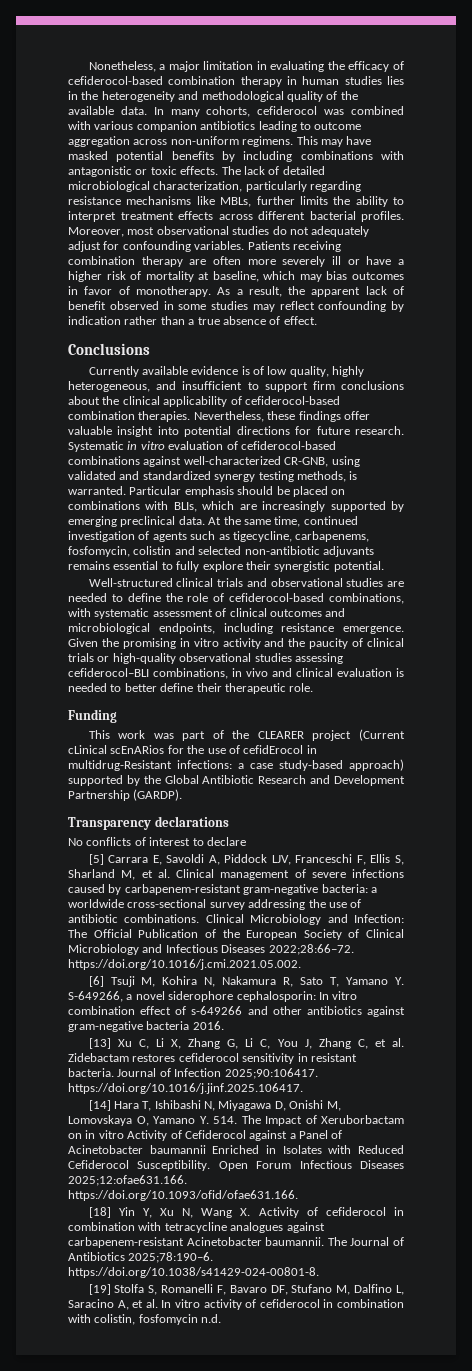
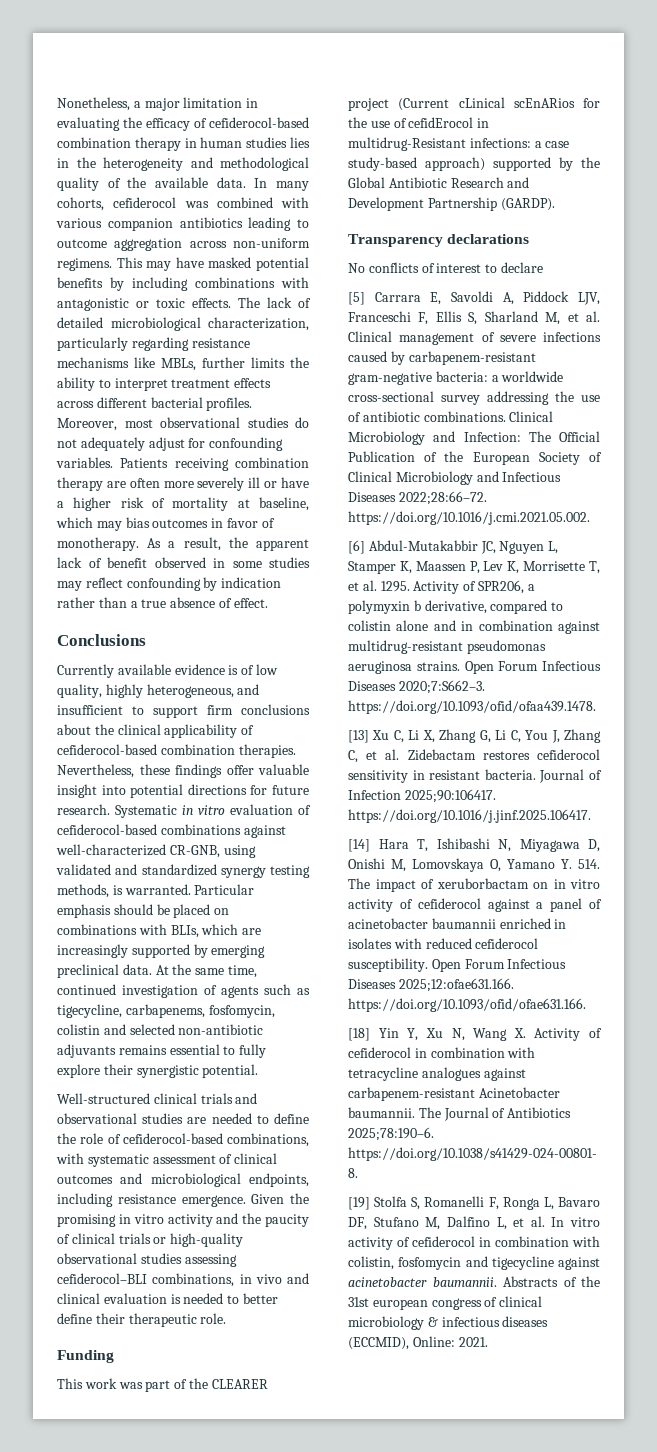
- [6] Tsuji M, Kohira N, Nakamura R, Sato T, Yamano Y. S-649266, a novel siderophore cephalosporin: In vitro combination effect of s-649266 and other antibiotics against gram-negative bacteria 2016.
+ [6] Abdul-Mutakabbir JC, Nguyen L, Stamper K, Maassen P, Lev K, Morrisette T, et al. 1295. Activity of SPR206, a polymyxin b derivative, compared to colistin alone and in combination against multidrug-resistant pseudomonas aeruginosa strains. Open Forum Infectious Diseases 2020;7:S662–3. https://doi.org/10.1093/ofid/ofaa439.1478.
- [14] Hara T, Ishibashi N, Miyagawa D, Onishi M, Lomovskaya O, Yamano Y. 514. The Impact of Xeruborbactam on in vitro Activity of Cefiderocol against a Panel of Acinetobacter baumannii Enriched in Isolates with Reduced Cefiderocol Susceptibility.
+ [14] Hara T, Ishibashi N, Miyagawa D, Onishi M, Lomovskaya O, Yamano Y. 514. The impact of xeruborbactam on in vitro activity of cefiderocol against a panel of acinetobacter baumannii enriched in isolates with reduced cefiderocol susceptibility.
- [19] Stolfa S, Romanelli F, Bavaro DF, Stufano M, Dalfino L, Saracino A, et al. In vitro activity of cefiderocol in combination with colistin, fosfomycin n.d.
+ [19] Stolfa S, Romanelli F, Ronga L, Bavaro DF, Stufano M, Dalfino L, et al. In vitro activity of cefiderocol in combination with colistin, fosfomycin and tigecycline against acinetobacter baumannii. Abstracts of the 31st european congress of clinical microbiology & infectious diseases (ECCMID), Online: 2021.

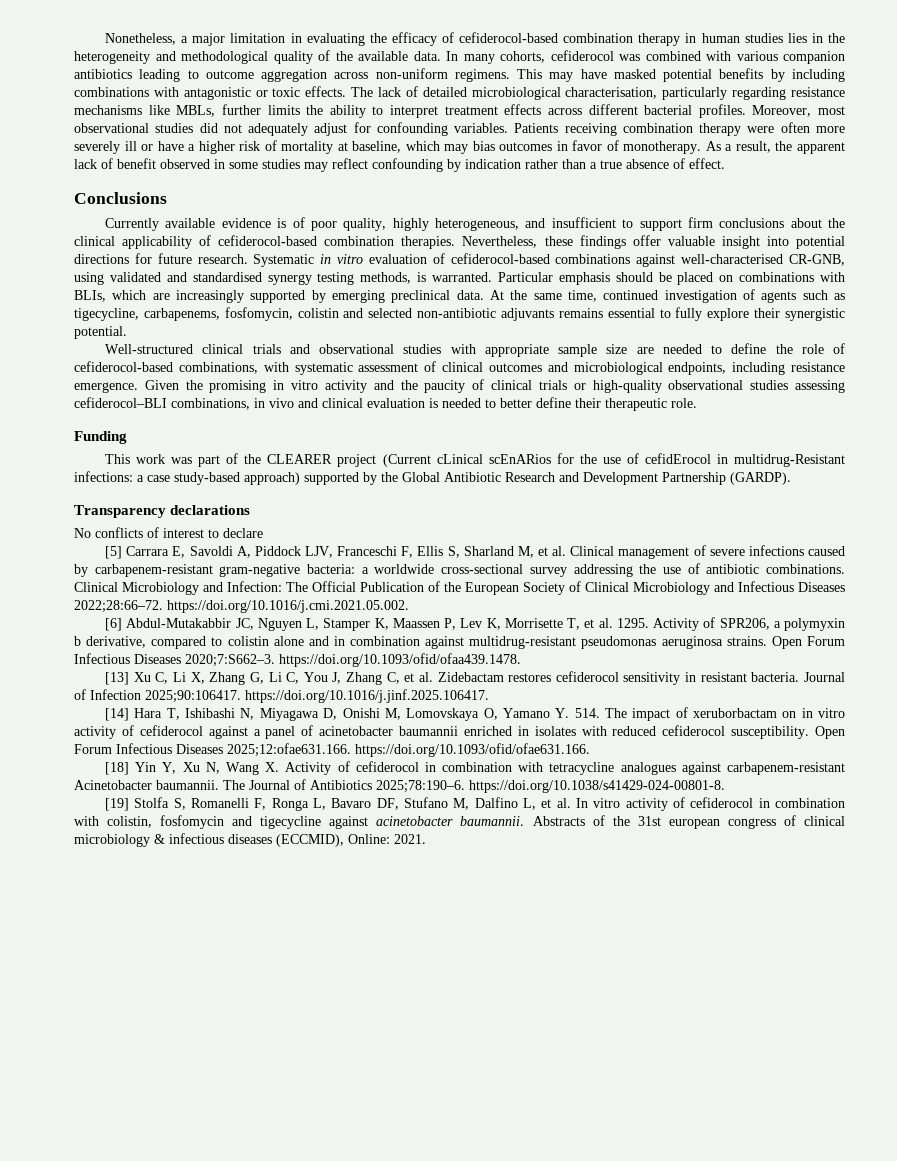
- The lack of detailed microbiological characterization, particularly regarding resistance mechanisms like MBLs, further limits the ability to interpret treatment effects across different bacterial profiles.
+ The lack of detailed microbiological characterisation, particularly regarding resistance mechanisms like MBLs, further limits the ability to interpret treatment effects across different bacterial profiles.
- Moreover, most observational studies do not adequately adjust for confounding variables.
+ Moreover, most observational studies did not adequately adjust for confounding variables.
- Patients receiving combination therapy are often more severely ill or have a higher risk of mortality at baseline, which may bias outcomes in favor of monotherapy.
+ Patients receiving combination therapy were often more severely ill or have a higher risk of mortality at baseline, which may bias outcomes in favor of monotherapy.
- Currently available evidence is of low quality, highly heterogeneous, and insufficient to support firm conclusions about the clinical applicability of cefiderocol-based combination therapies.
+ Currently available evidence is of poor quality, highly heterogeneous, and insufficient to support firm conclusions about the clinical applicability of cefiderocol-based combination therapies.
- Systematic in vitro evaluation of cefiderocol-based combinations against well-characterized CR-GNB, using validated and standardized synergy testing methods, is warranted.
+ Systematic in vitro evaluation of cefiderocol-based combinations against well-characterised CR-GNB, using validated and standardised synergy testing methods, is warranted.
- Well-structured clinical trials and observational studies are needed to define the role of cefiderocol-based combinations, with systematic assessment of clinical outcomes and microbiological endpoints, including resistance emergence.
+ Well-structured clinical trials and observational studies with appropriate sample size are needed to define the role of cefiderocol-based combinations, with systematic assessment of clinical outcomes and microbiological endpoints, including resistance emergence.

